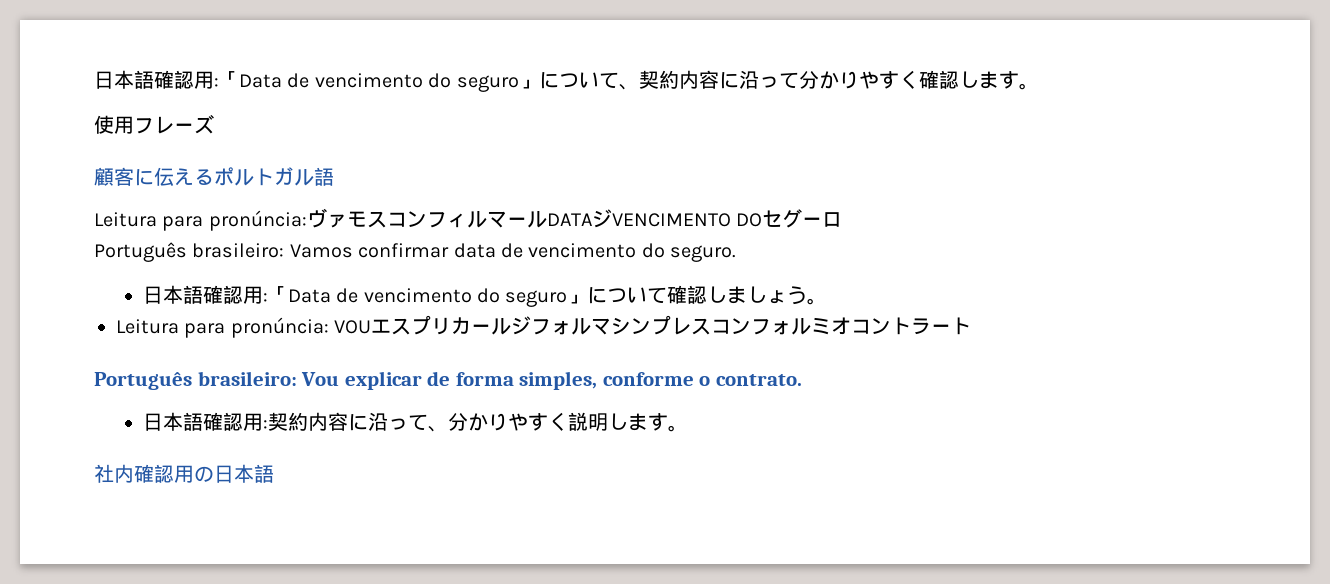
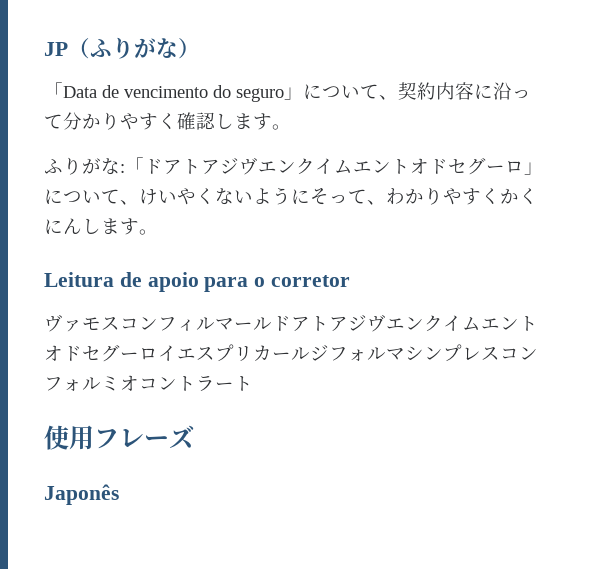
- 日本語確認用:「Data de vencimento do seguro」について、契約内容に沿って分かりやすく確認します。
+ JP（ふりがな）
+ 「Data de vencimento do seguro」について、契約内容に沿って分かりやすく確認します。
- 使用フレーズ
- 顧客に伝えるポルトガル語
- Leitura para pronúncia:ヴァモスコンフィルマールDATAジVENCIMENTO DOセグーロ
- Português brasileiro: Vamos confirmar data de vencimento do seguro.
- 日本語確認用:「Data de vencimento do seguro」について確認しましょう。
- Leitura para pronúncia: VOUエスプリカールジフォルマシンプレスコンフォルミオコントラート
+ ふりがな:「ドアトアジヴエンクイムエントオドセグーロ」について、けいやくないようにそって、わかりやすくかくにんします。
+ Leitura de apoio para o corretor
+ ヴァモスコンフィルマールドアトアジヴエンクイムエントオドセグーロイエスプリカールジフォルマシンプレスコンフォルミオコントラート
- Português brasileiro: Vou explicar de forma simples, conforme o contrato.
- 日本語確認用:契約内容に沿って、分かりやすく説明します。
- 社内確認用の日本語
+ 使用フレーズ
+ Japonês

